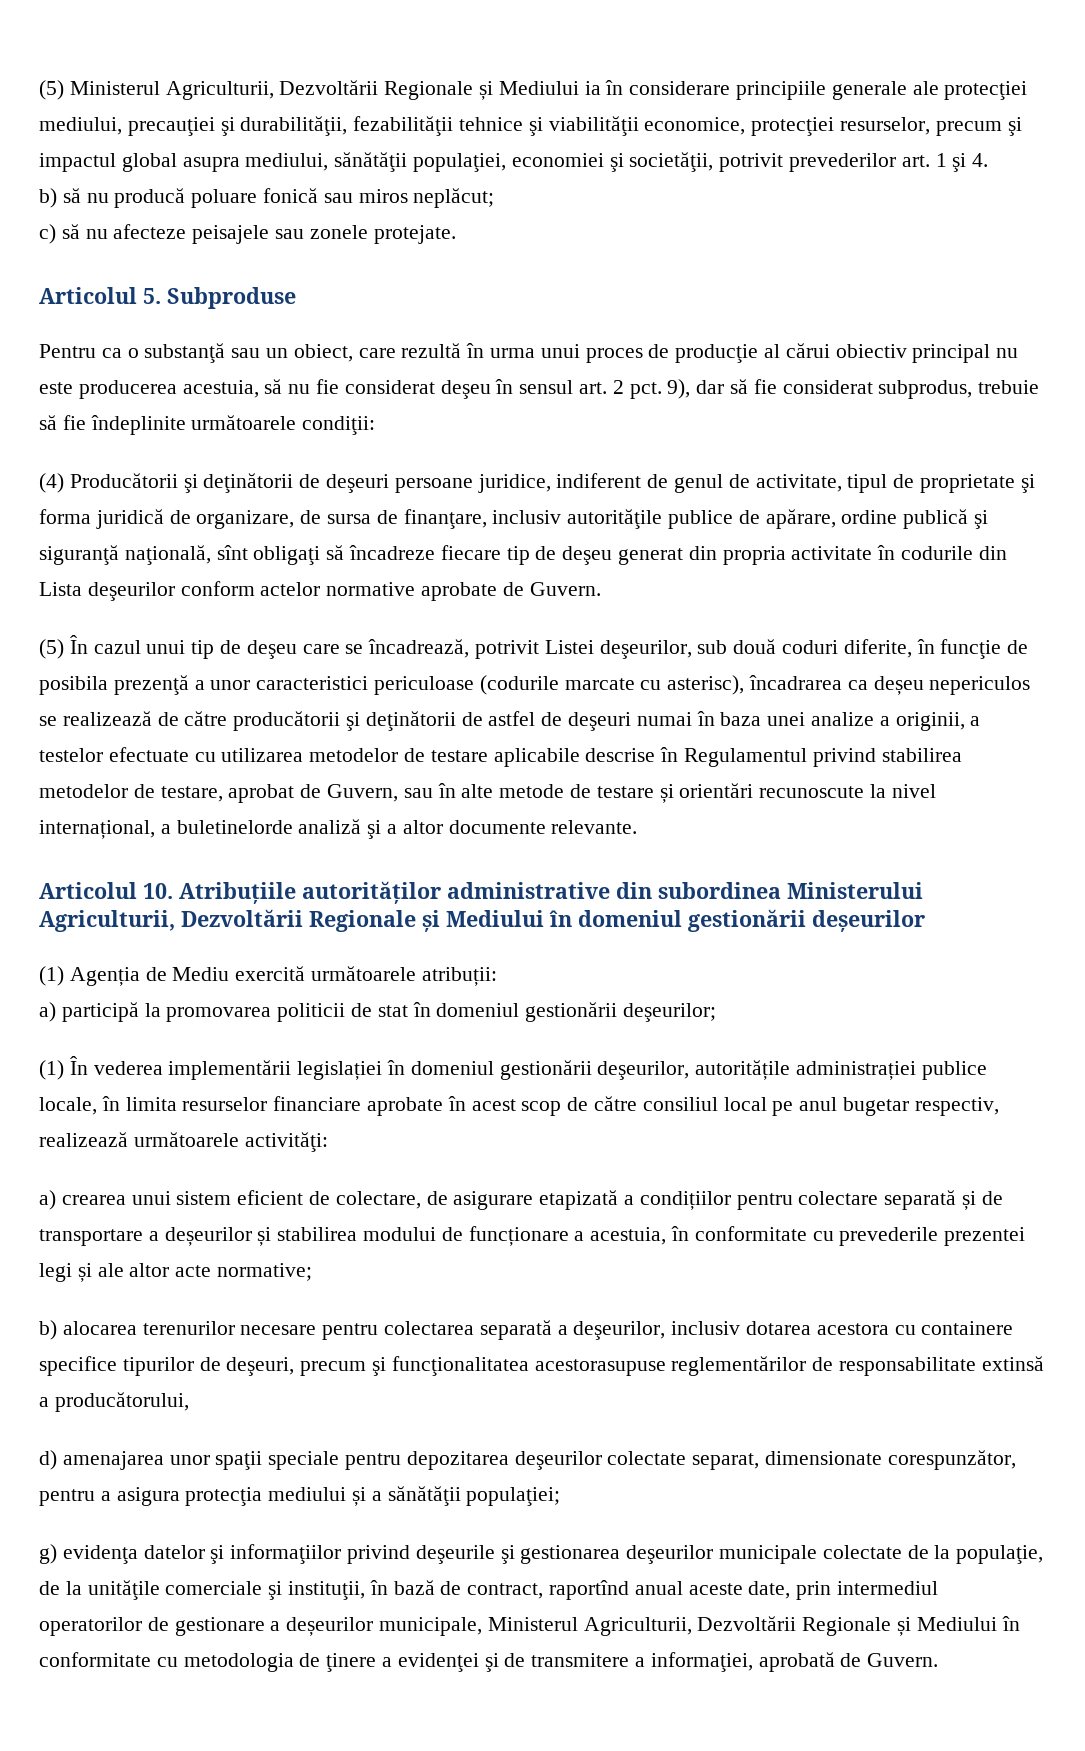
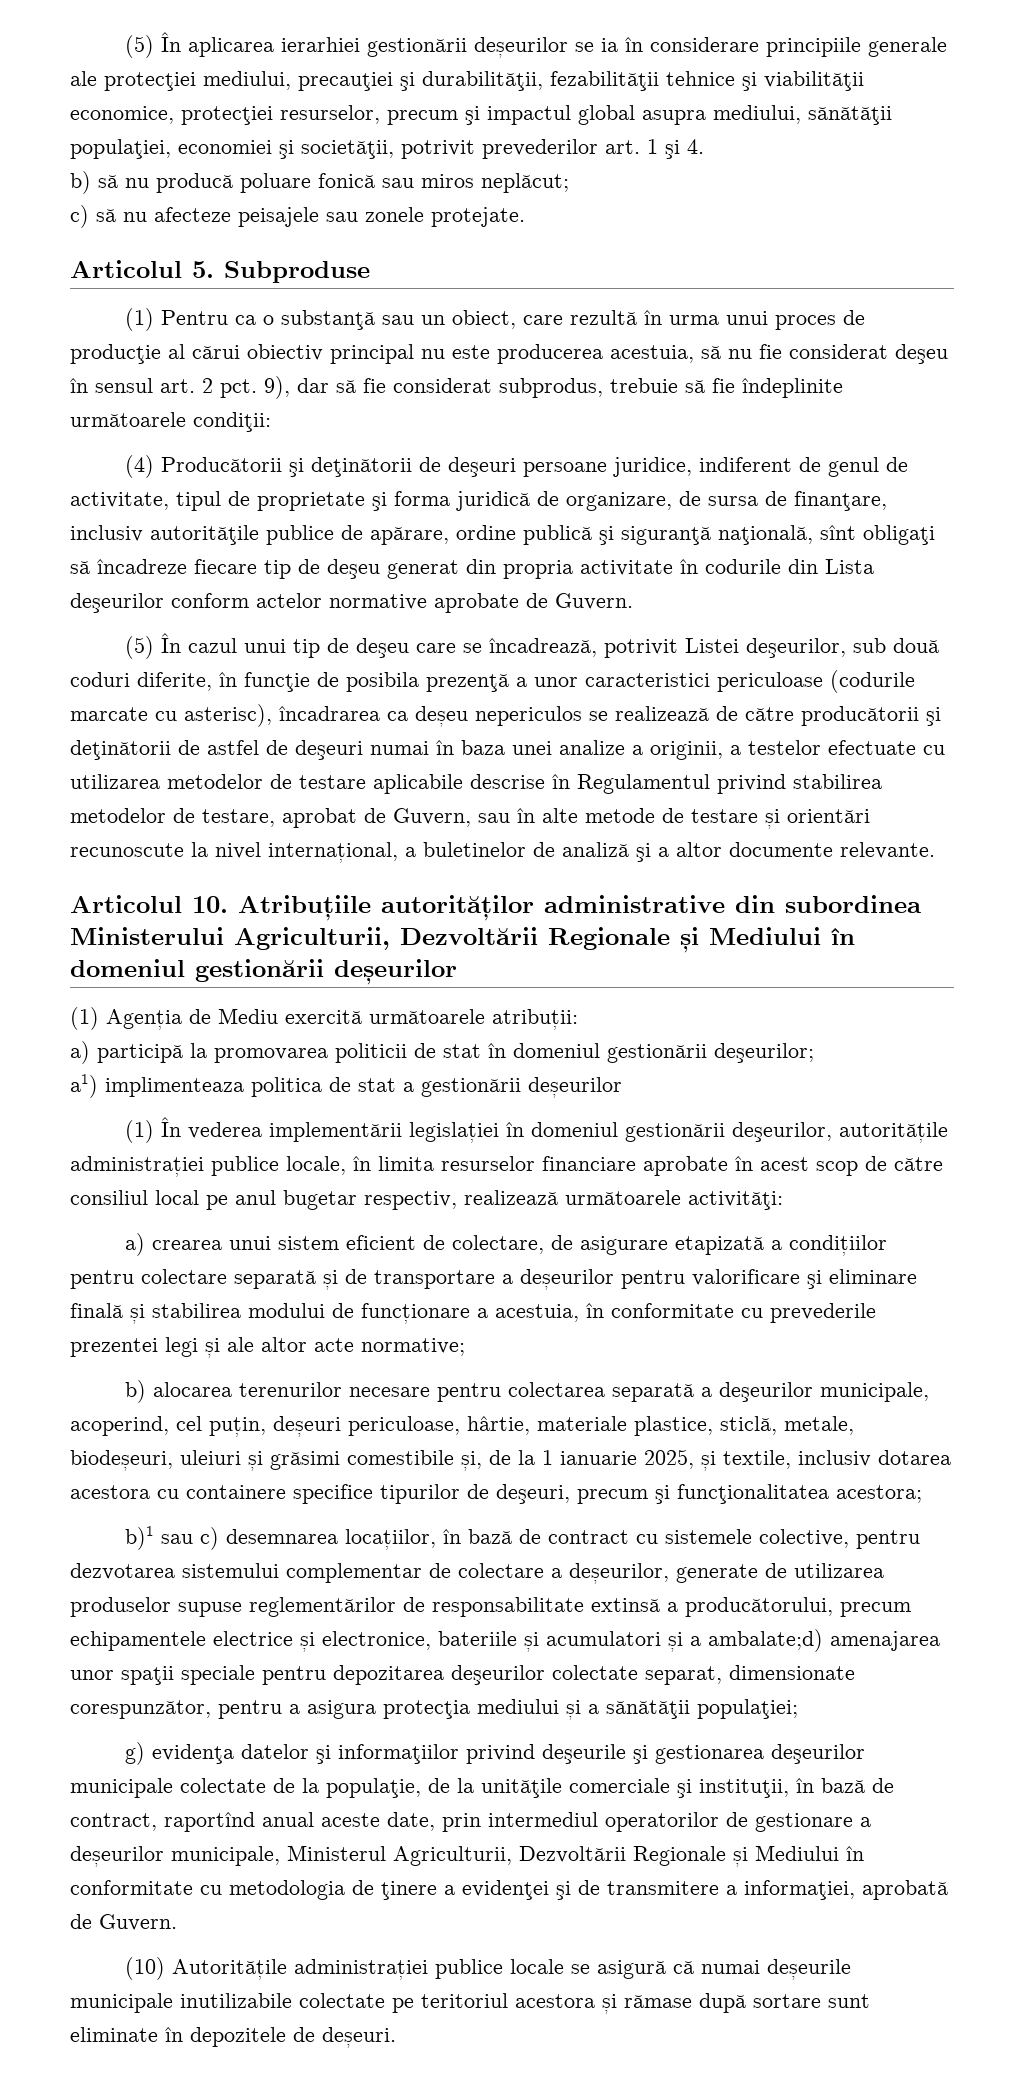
- (5) Ministerul Agriculturii, Dezvoltării Regionale și Mediului ia în considerare principiile generale ale protecţiei mediului, precauţiei şi durabilităţii, fezabilităţii tehnice şi viabilităţii economice, protecţiei resurselor, precum şi impactul global asupra mediului, sănătăţii populaţiei, economiei şi societăţii, potrivit prevederilor art. 1 şi 4.
+ (5) În aplicarea ierarhiei gestionării deșeurilor se ia în considerare principiile generale ale protecţiei mediului, precauţiei şi durabilităţii, fezabilităţii tehnice şi viabilităţii economice, protecţiei resurselor, precum şi impactul global asupra mediului, sănătăţii populaţiei, economiei şi societăţii, potrivit prevederilor art. 1 şi 4.
- Pentru ca o substanţă sau un obiect, care rezultă în urma unui proces de producţie al cărui obiectiv principal nu este producerea acestuia, să nu fie considerat deşeu în sensul art. 2 pct.
+ (1) Pentru ca o substanţă sau un obiect, care rezultă în urma unui proces de producţie al cărui obiectiv principal nu este producerea acestuia, să nu fie considerat deşeu în sensul art. 2 pct.
- (5) În cazul unui tip de deşeu care se încadrează, potrivit Listei deşeurilor, sub două coduri diferite, în funcţie de posibila prezenţă a unor caracteristici periculoase (codurile marcate cu asterisc), încadrarea ca deșeu nepericulos se realizează de către producătorii şi deţinătorii de astfel de deşeuri numai în baza unei analize a originii, a testelor efectuate cu utilizarea metodelor de testare aplicabile descrise în Regulamentul privind stabilirea metodelor de testare, aprobat de Guvern, sau în alte metode de testare și orientări recunoscute la nivel internațional, a buletinelorde analiză şi a altor documente relevante.
+ (5) În cazul unui tip de deşeu care se încadrează, potrivit Listei deşeurilor, sub două coduri diferite, în funcţie de posibila prezenţă a unor caracteristici periculoase (codurile marcate cu asterisc), încadrarea ca deșeu nepericulos se realizează de către producătorii şi deţinătorii de astfel de deşeuri numai în baza unei analize a originii, a testelor efectuate cu utilizarea metodelor de testare aplicabile descrise în Regulamentul privind stabilirea metodelor de testare, aprobat de Guvern, sau în alte metode de testare și orientări recunoscute la nivel internațional, a buletinelor de analiză şi a altor documente relevante.
+ a1) implimenteaza politica de stat a gestionării deșeurilor
- a) crearea unui sistem eficient de colectare, de asigurare etapizată a condițiilor pentru colectare separată și de transportare a deșeurilor și stabilirea modului de funcționare a acestuia, în conformitate cu prevederile prezentei legi și ale altor acte normative;
+ a) crearea unui sistem eficient de colectare, de asigurare etapizată a condițiilor pentru colectare separată și de transportare a deșeurilor pentru valorificare şi eliminare finală și stabilirea modului de funcționare a acestuia, în conformitate cu prevederile prezentei legi și ale altor acte normative;
- b) alocarea terenurilor necesare pentru colectarea separată a deşeurilor, inclusiv dotarea acestora cu containere specifice tipurilor de deşeuri, precum şi funcţionalitatea acestorasupuse reglementărilor de responsabilitate extinsă a producătorului,
- d) amenajarea unor spaţii speciale pentru depozitarea deşeurilor colectate separat, dimensionate corespunzător, pentru a asigura protecţia mediului și a sănătăţii populaţiei;
+ b) alocarea terenurilor necesare pentru colectarea separată a deşeurilor municipale, acoperind, cel puțin, deșeuri periculoase, hârtie, materiale plastice, sticlă, metale, biodeșeuri, uleiuri și grăsimi comestibile și, de la 1 ianuarie 2025, și textile, inclusiv dotarea acestora cu containere specifice tipurilor de deşeuri, precum şi funcţionalitatea acestora;
+ b)1 sau c) desemnarea locațiilor, în bază de contract cu sistemele colective, pentru dezvotarea sistemului complementar de colectare a deșeurilor, generate de utilizarea produselor supuse reglementărilor de responsabilitate extinsă a producătorului, precum echipamentele electrice și electronice, bateriile și acumulatori și a ambalate;d) amenajarea unor spaţii speciale pentru depozitarea deşeurilor colectate separat, dimensionate corespunzător, pentru a asigura protecţia mediului și a sănătăţii populaţiei;
+ (10) Autoritățile administrației publice locale se asigură că numai deșeurile municipale inutilizabile colectate pe teritoriul acestora și rămase după sortare sunt eliminate în depozitele de deșeuri.

